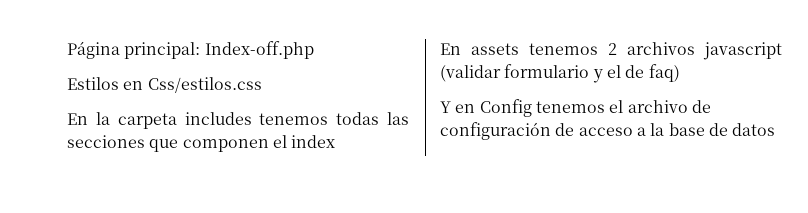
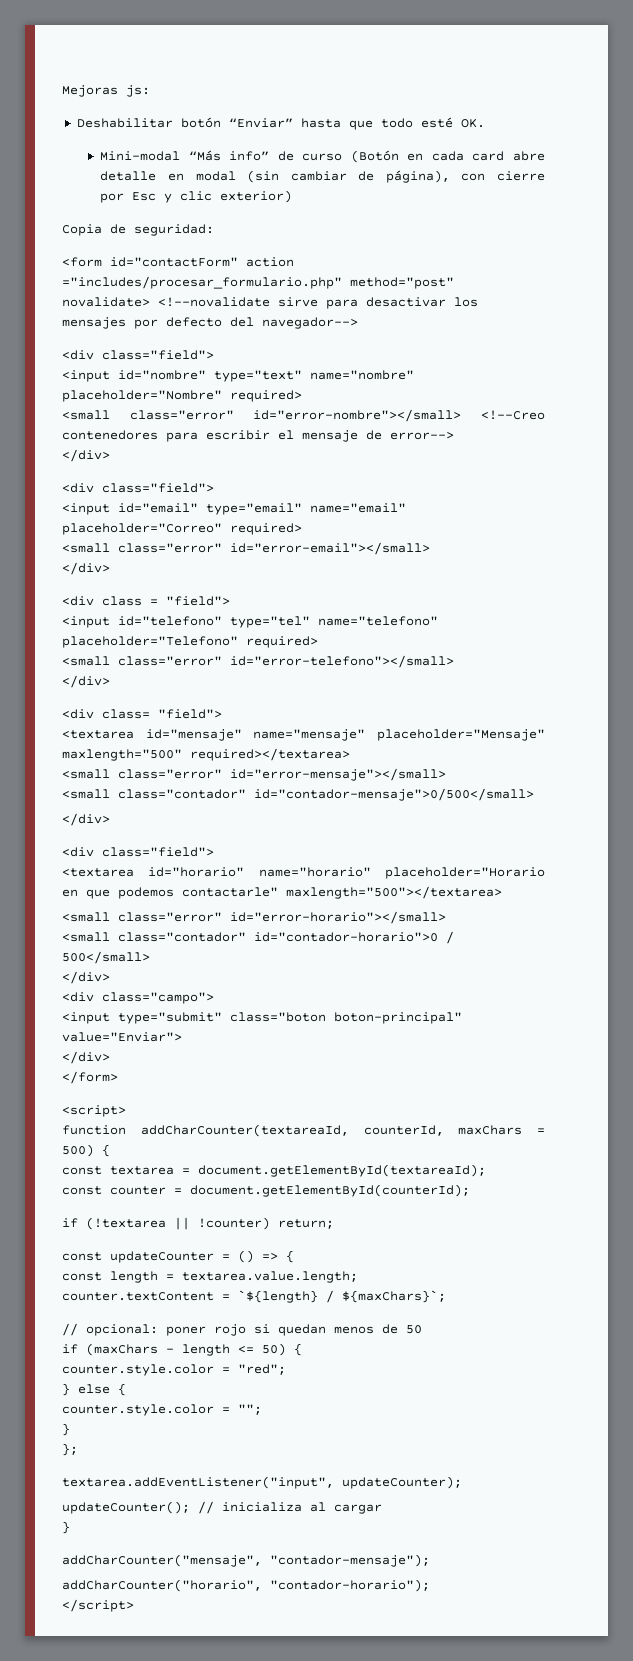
- Página principal: Index-off.php
- Estilos en Css/estilos.css
- En la carpeta includes tenemos todas las secciones que componen el index
- En assets tenemos 2 archivos javascript (validar formulario y el de faq)
- Y en Config tenemos el archivo de configuración de acceso a la base de datos
+ Mejoras js:
+ Deshabilitar botón “Enviar” hasta que todo esté OK.
+ Mini-modal “Más info” de curso (Botón en cada card abre detalle en modal (sin cambiar de página), con cierre por Esc y clic exterior)
+ Copia de seguridad:
+ <form id="contactForm" action ="includes/procesar_formulario.php" method="post" novalidate> <!--novalidate sirve para desactivar los mensajes por defecto del navegador-->
+ <div class="field">
+ <input id="nombre" type="text" name="nombre" placeholder="Nombre" required>
+ <small class="error" id="error-nombre"></small> <!--Creo contenedores para escribir el mensaje de error-->
+ </div>
+ <div class="field">
+ <input id="email" type="email" name="email" placeholder="Correo" required>
+ <small class="error" id="error-email"></small>
+ </div>
+ <div class = "field">
+ <input id="telefono" type="tel" name="telefono" placeholder="Telefono" required>
+ <small class="error" id="error-telefono"></small>
+ </div>
+ <div class= "field">
+ <textarea id="mensaje" name="mensaje" placeholder="Mensaje" maxlength="500" required></textarea>
+ <small class="error" id="error-mensaje"></small>
+ <small class="contador" id="contador-mensaje">0/500</small>
+ </div>
+ <div class="field">
+ <textarea id="horario" name="horario" placeholder="Horario en que podemos contactarle" maxlength="500"></textarea>
+ <small class="error" id="error-horario"></small>
+ <small class="contador" id="contador-horario">0 / 500</small>
+ </div>
+ <div class="campo">
+ <input type="submit" class="boton boton-principal" value="Enviar">
+ </div>
+ </form>
+ <script>
+ function addCharCounter(textareaId, counterId, maxChars = 500) {
+ const textarea = document.getElementById(textareaId);
+ const counter = document.getElementById(counterId);
+ if (!textarea || !counter) return;
+ const updateCounter = () => {
+ const length = textarea.value.length;
+ counter.textContent = `${length} / ${maxChars}`;
+ // opcional: poner rojo si quedan menos de 50
+ if (maxChars - length <= 50) {
+ counter.style.color = "red";
+ } else {
+ counter.style.color = "";
+ }
+ };
+ textarea.addEventListener("input", updateCounter);
+ updateCounter(); // inicializa al cargar
+ }
+ addCharCounter("mensaje", "contador-mensaje");
+ addCharCounter("horario", "contador-horario");
+ </script>

